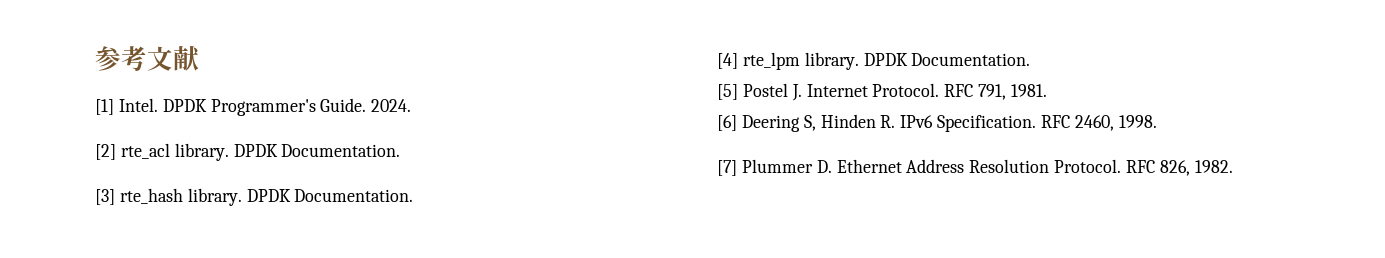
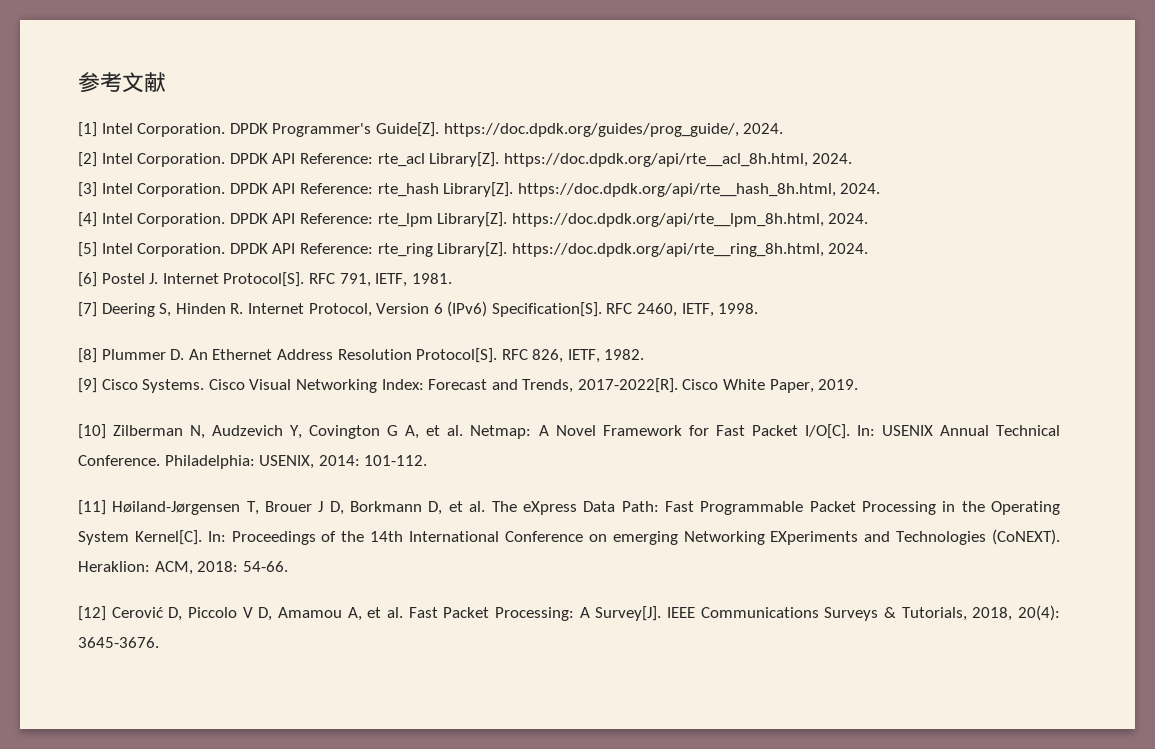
- [1] Intel. DPDK Programmer's Guide. 2024.
- [2] rte_acl library. DPDK Documentation.
- [3] rte_hash library. DPDK Documentation.
- [4] rte_lpm library. DPDK Documentation.
- [5] Postel J. Internet Protocol.
+ [1] Intel Corporation. DPDK Programmer's Guide[Z]. https://doc.dpdk.org/guides/prog_guide/, 2024.
+ [2] Intel Corporation. DPDK API Reference: rte_acl Library[Z]. https://doc.dpdk.org/api/rte__acl_8h.html, 2024.
+ [3] Intel Corporation. DPDK API Reference: rte_hash Library[Z]. https://doc.dpdk.org/api/rte__hash_8h.html, 2024.
+ [4] Intel Corporation. DPDK API Reference: rte_lpm Library[Z]. https://doc.dpdk.org/api/rte__lpm_8h.html, 2024.
+ [5] Intel Corporation. DPDK API Reference: rte_ring Library[Z]. https://doc.dpdk.org/api/rte__ring_8h.html, 2024.
+ [6] Postel J. Internet Protocol[S].
- RFC 791, 1981.
+ RFC 791, IETF, 1981.
- [6] Deering S, Hinden R. IPv6 Specification.
+ [7] Deering S, Hinden R. Internet Protocol, Version 6 (IPv6) Specification[S].
- RFC 2460, 1998.
+ RFC 2460, IETF, 1998.
- [7] Plummer D. Ethernet Address Resolution Protocol.
+ [8] Plummer D. An Ethernet Address Resolution Protocol[S].
- RFC 826, 1982.
+ RFC 826, IETF, 1982.
+ [9] Cisco Systems. Cisco Visual Networking Index: Forecast and Trends, 2017-2022[R]. Cisco White Paper, 2019.
+ [10] Zilberman N, Audzevich Y, Covington G A, et al. Netmap: A Novel Framework for Fast Packet I/O[C]. In: USENIX Annual Technical Conference. Philadelphia: USENIX, 2014: 101-112.
+ [11] Høiland-Jørgensen T, Brouer J D, Borkmann D, et al. The eXpress Data Path: Fast Programmable Packet Processing in the Operating System Kernel[C]. In: Proceedings of the 14th International Conference on emerging Networking EXperiments and Technologies (CoNEXT). Heraklion: ACM, 2018: 54-66.
+ [12] Cerović D, Piccolo V D, Amamou A, et al. Fast Packet Processing: A Survey[J]. IEEE Communications Surveys & Tutorials, 2018, 20(4): 3645-3676.

